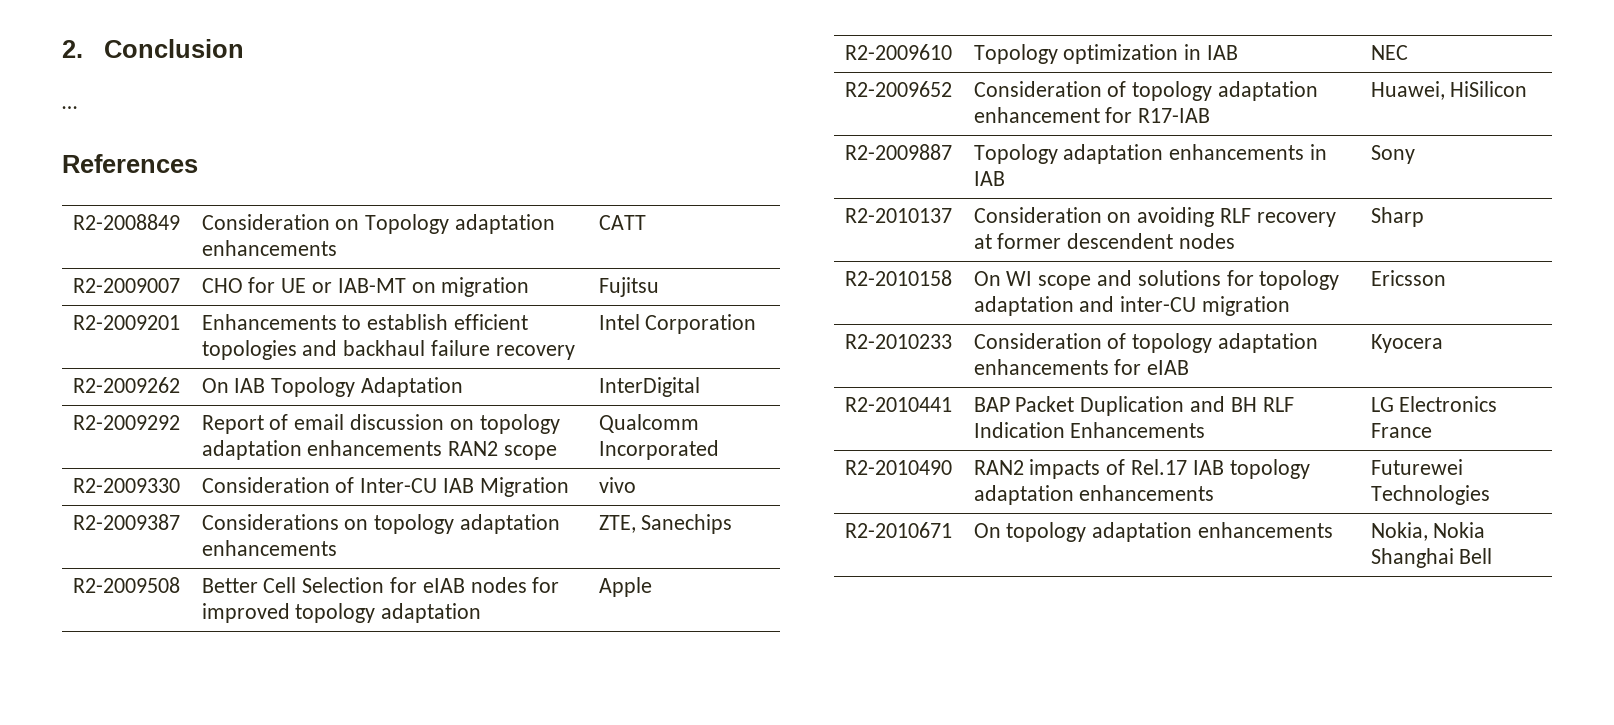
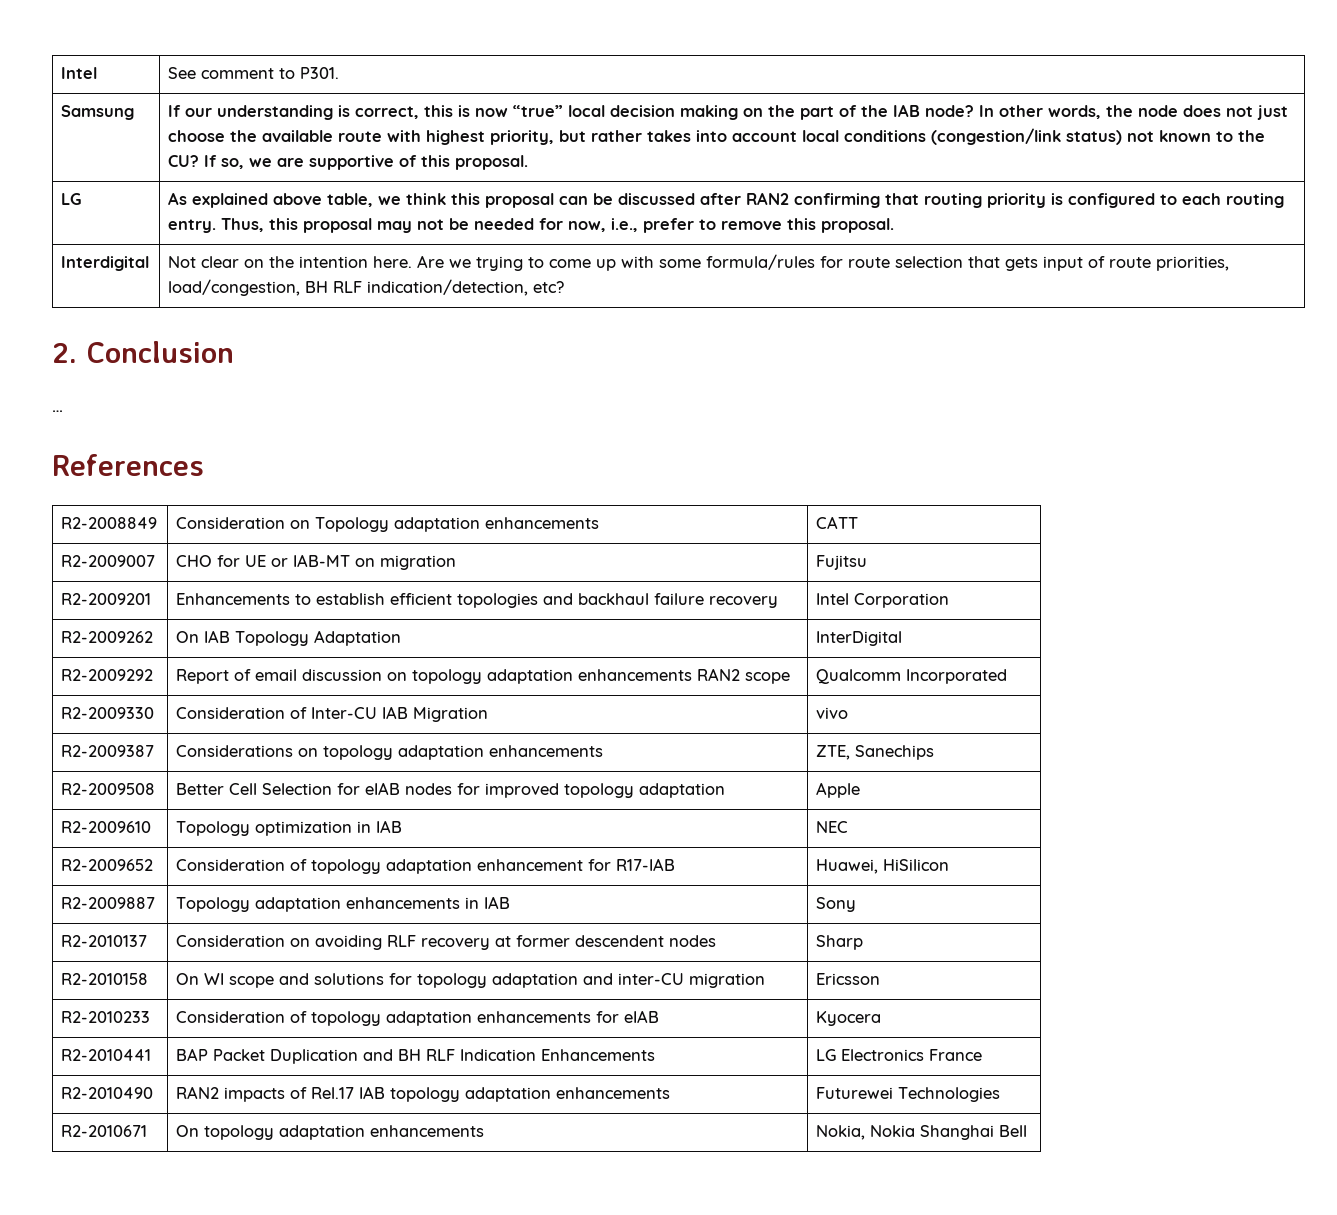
+ Intel | See comment to P301.
+ Samsung | If our understanding is correct, this is now “true” local decision making on the part of the IAB node? In other words, the node does not just choose the available route with highest priority, but rather takes into account local conditions (congestion/link status) not known to the CU? If so, we are supportive of this proposal.
+ LG | As explained above table, we think this proposal can be discussed after RAN2 confirming that routing priority is configured to each routing entry. Thus, this proposal may not be needed for now, i.e., prefer to remove this proposal.
+ Interdigital | Not clear on the intention here. Are we trying to come up with some formula/rules for route selection that gets input of route priorities, load/congestion, BH RLF indication/detection, etc?

